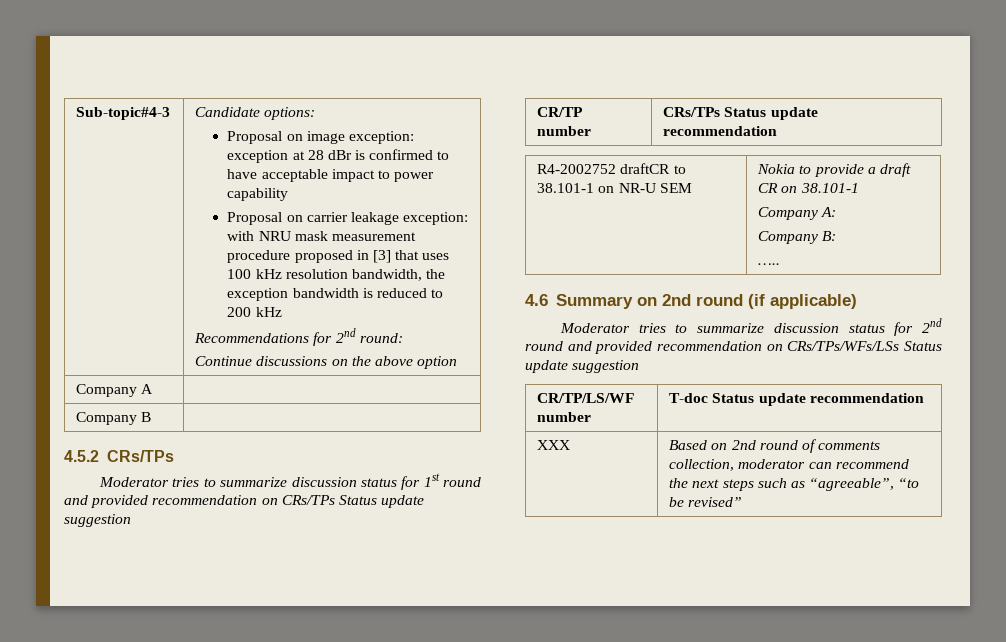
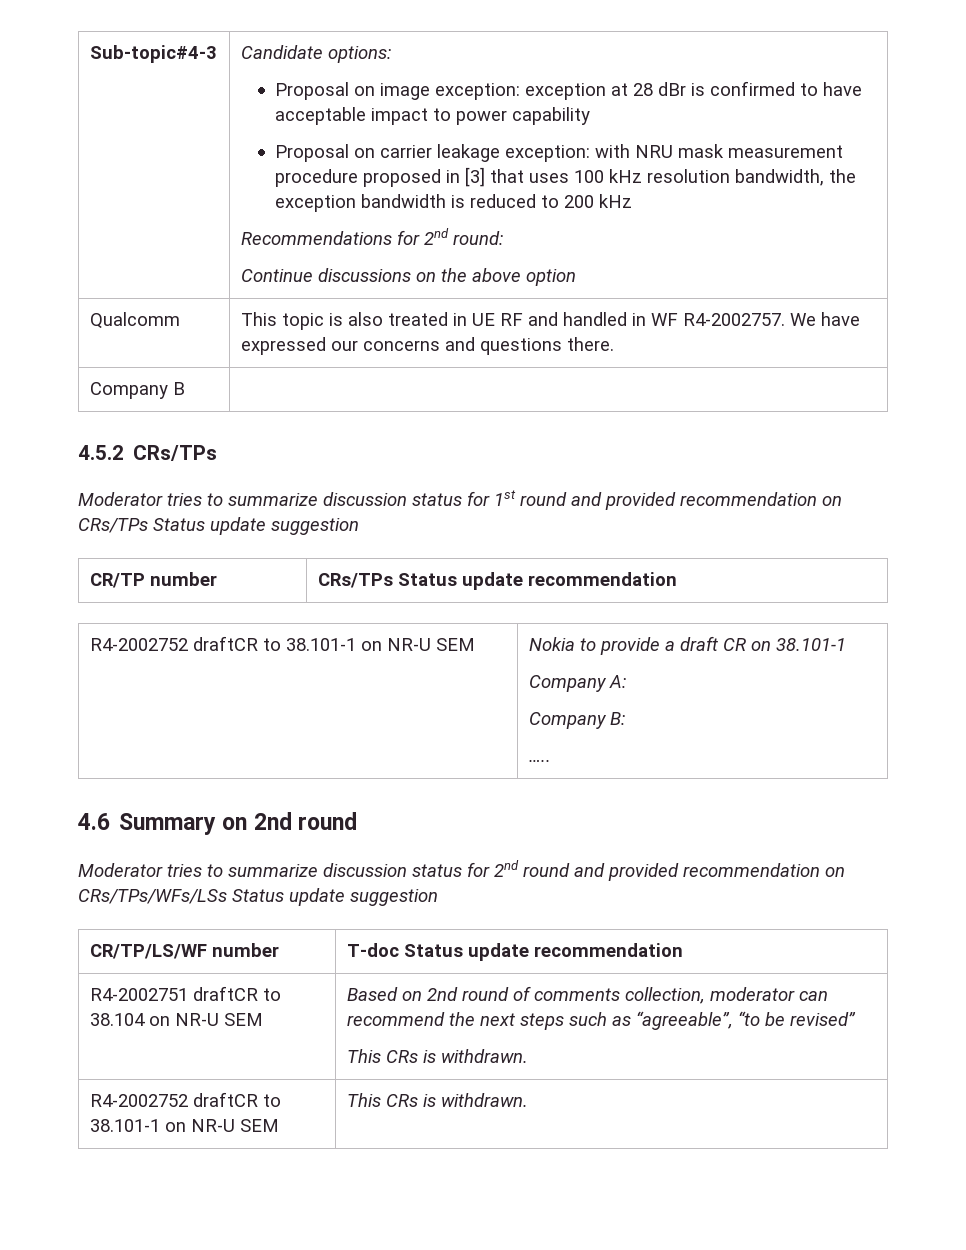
- Company A |
+ Qualcomm | This topic is also treated in UE RF and handled in WF R4-2002757. We have expressed our concerns and questions there.
- 4.6 Summary on 2nd round (if applicable)
+ 4.6 Summary on 2nd round
- XXX | Based on 2nd round of comments collection, moderator can recommend the next steps such as “agreeable”, “to be revised”
+ R4-2002751 draftCR to 38.104 on NR-U SEM | Based on 2nd round of comments collection, moderator can recommend the next steps such as “agreeable”, “to be revised”
+ This CRs is withdrawn.
+ R4-2002752 draftCR to 38.101-1 on NR-U SEM | This CRs is withdrawn.

